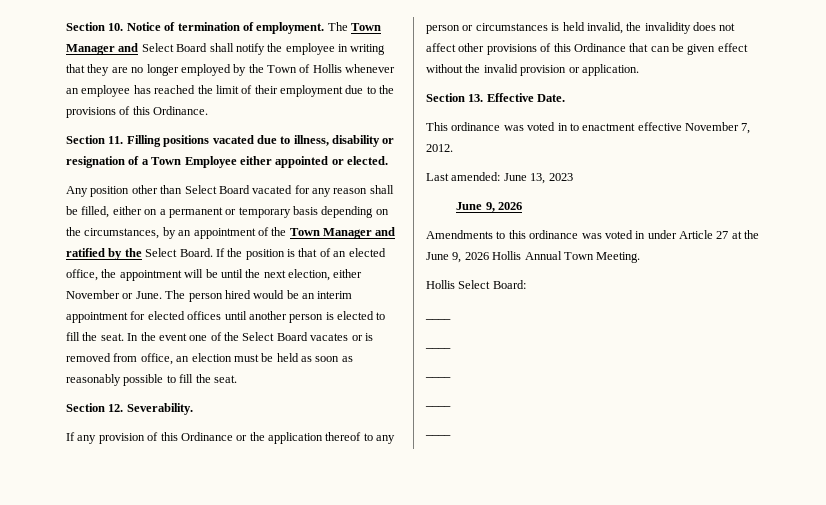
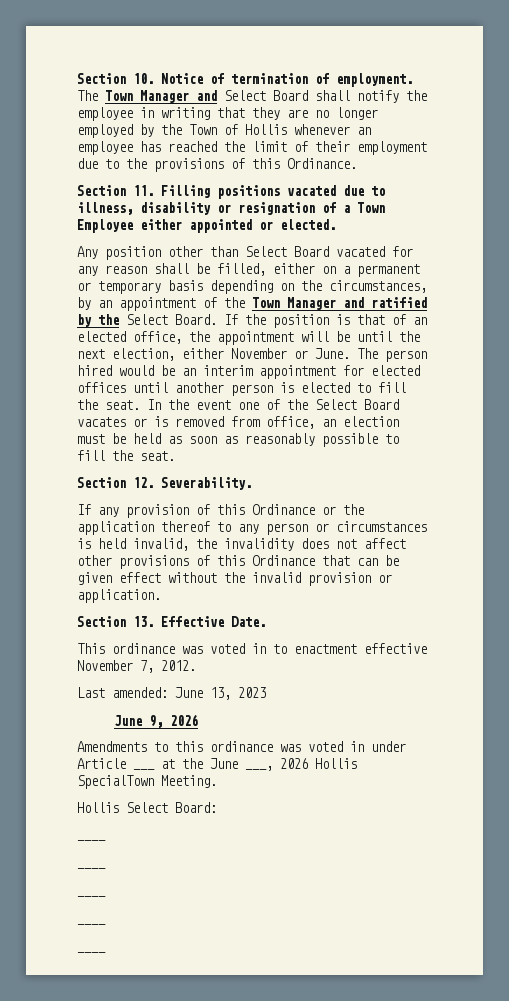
- Amendments to this ordinance was voted in under Article 27 at the June 9, 2026 Hollis Annual Town Meeting.
+ Amendments to this ordinance was voted in under Article ___ at the June ___, 2026 Hollis SpecialTown Meeting.

